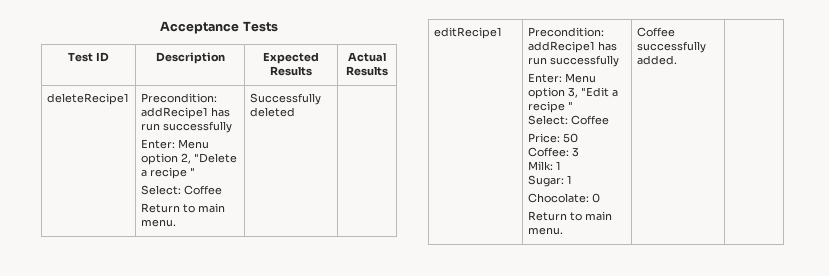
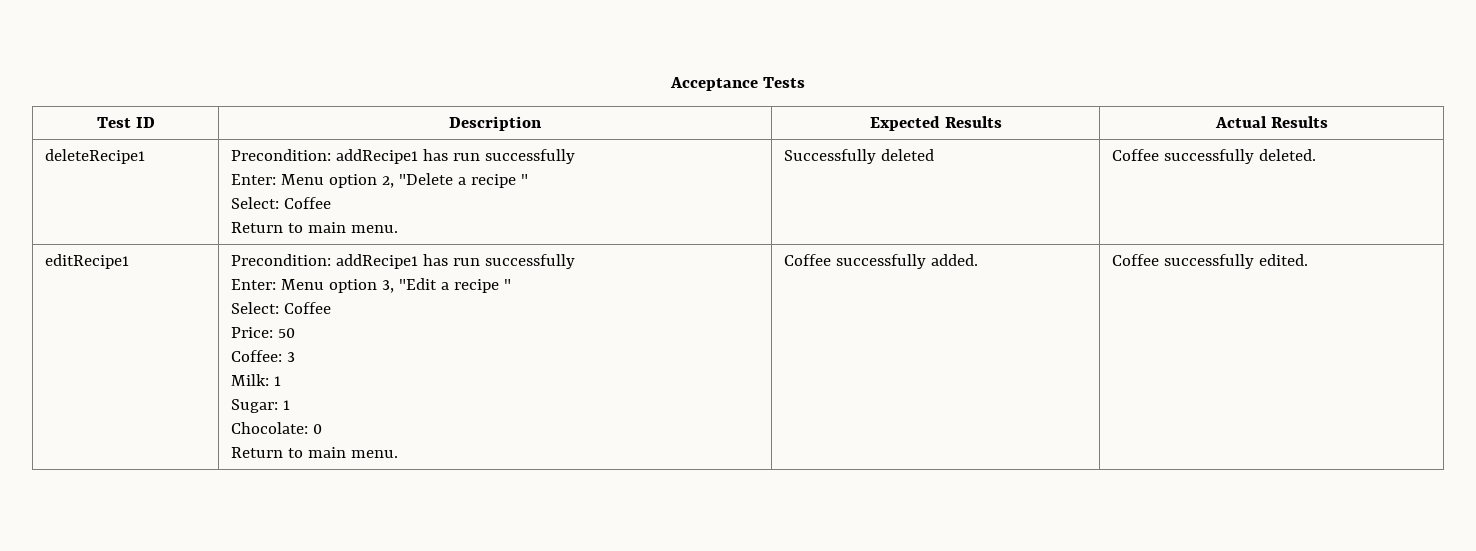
  deleteRecipe1 | Precondition: addRecipe1 has run successfully
  Enter: Menu option 2, "Delete a recipe "
  Select: Coffee
- Return to main menu. | Successfully deleted |
+ Return to main menu. | Successfully deleted | Coffee successfully deleted.
  editRecipe1 | Precondition: addRecipe1 has run successfully
  Enter: Menu option 3, "Edit a recipe "
  Select: Coffee
  Price: 50
  Coffee: 3
  Milk: 1
  Sugar: 1
  Chocolate: 0
- Return to main menu. | Coffee successfully added. |
+ Return to main menu. | Coffee successfully added. | Coffee successfully edited.

